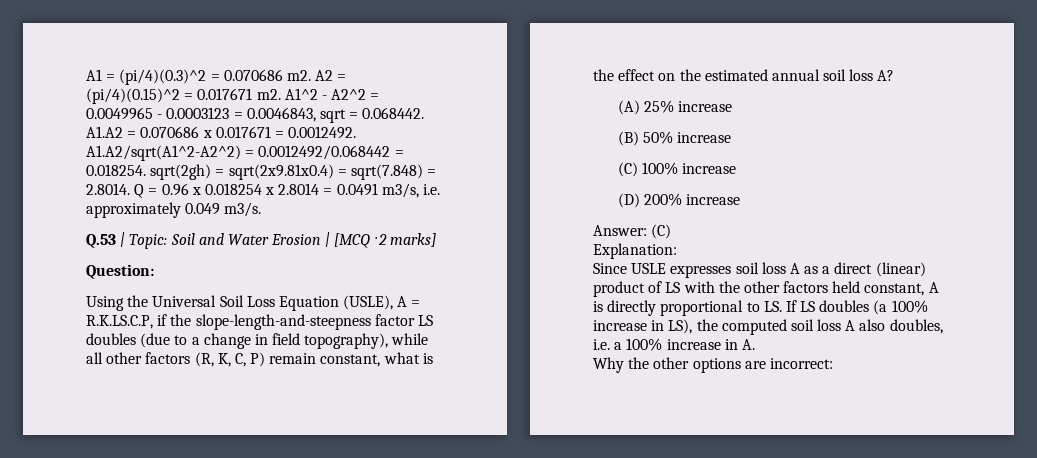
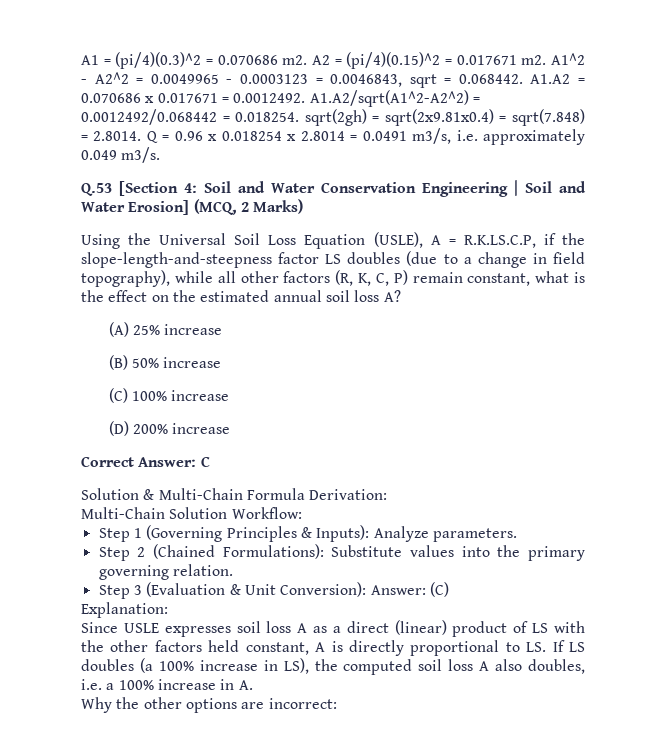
- Q.53 | Topic: Soil and Water Erosion | [MCQ · 2 marks]
- Question:
+ Q.53 [Section 4: Soil and Water Conservation Engineering | Soil and Water Erosion] (MCQ, 2 Marks)
- Answer: (C)
+ Correct Answer: C
+ Solution & Multi-Chain Formula Derivation:
+ Multi-Chain Solution Workflow:
+ Step 1 (Governing Principles & Inputs): Analyze parameters.
+ Step 2 (Chained Formulations): Substitute values into the primary governing relation.
+ Step 3 (Evaluation & Unit Conversion): Answer: (C)

